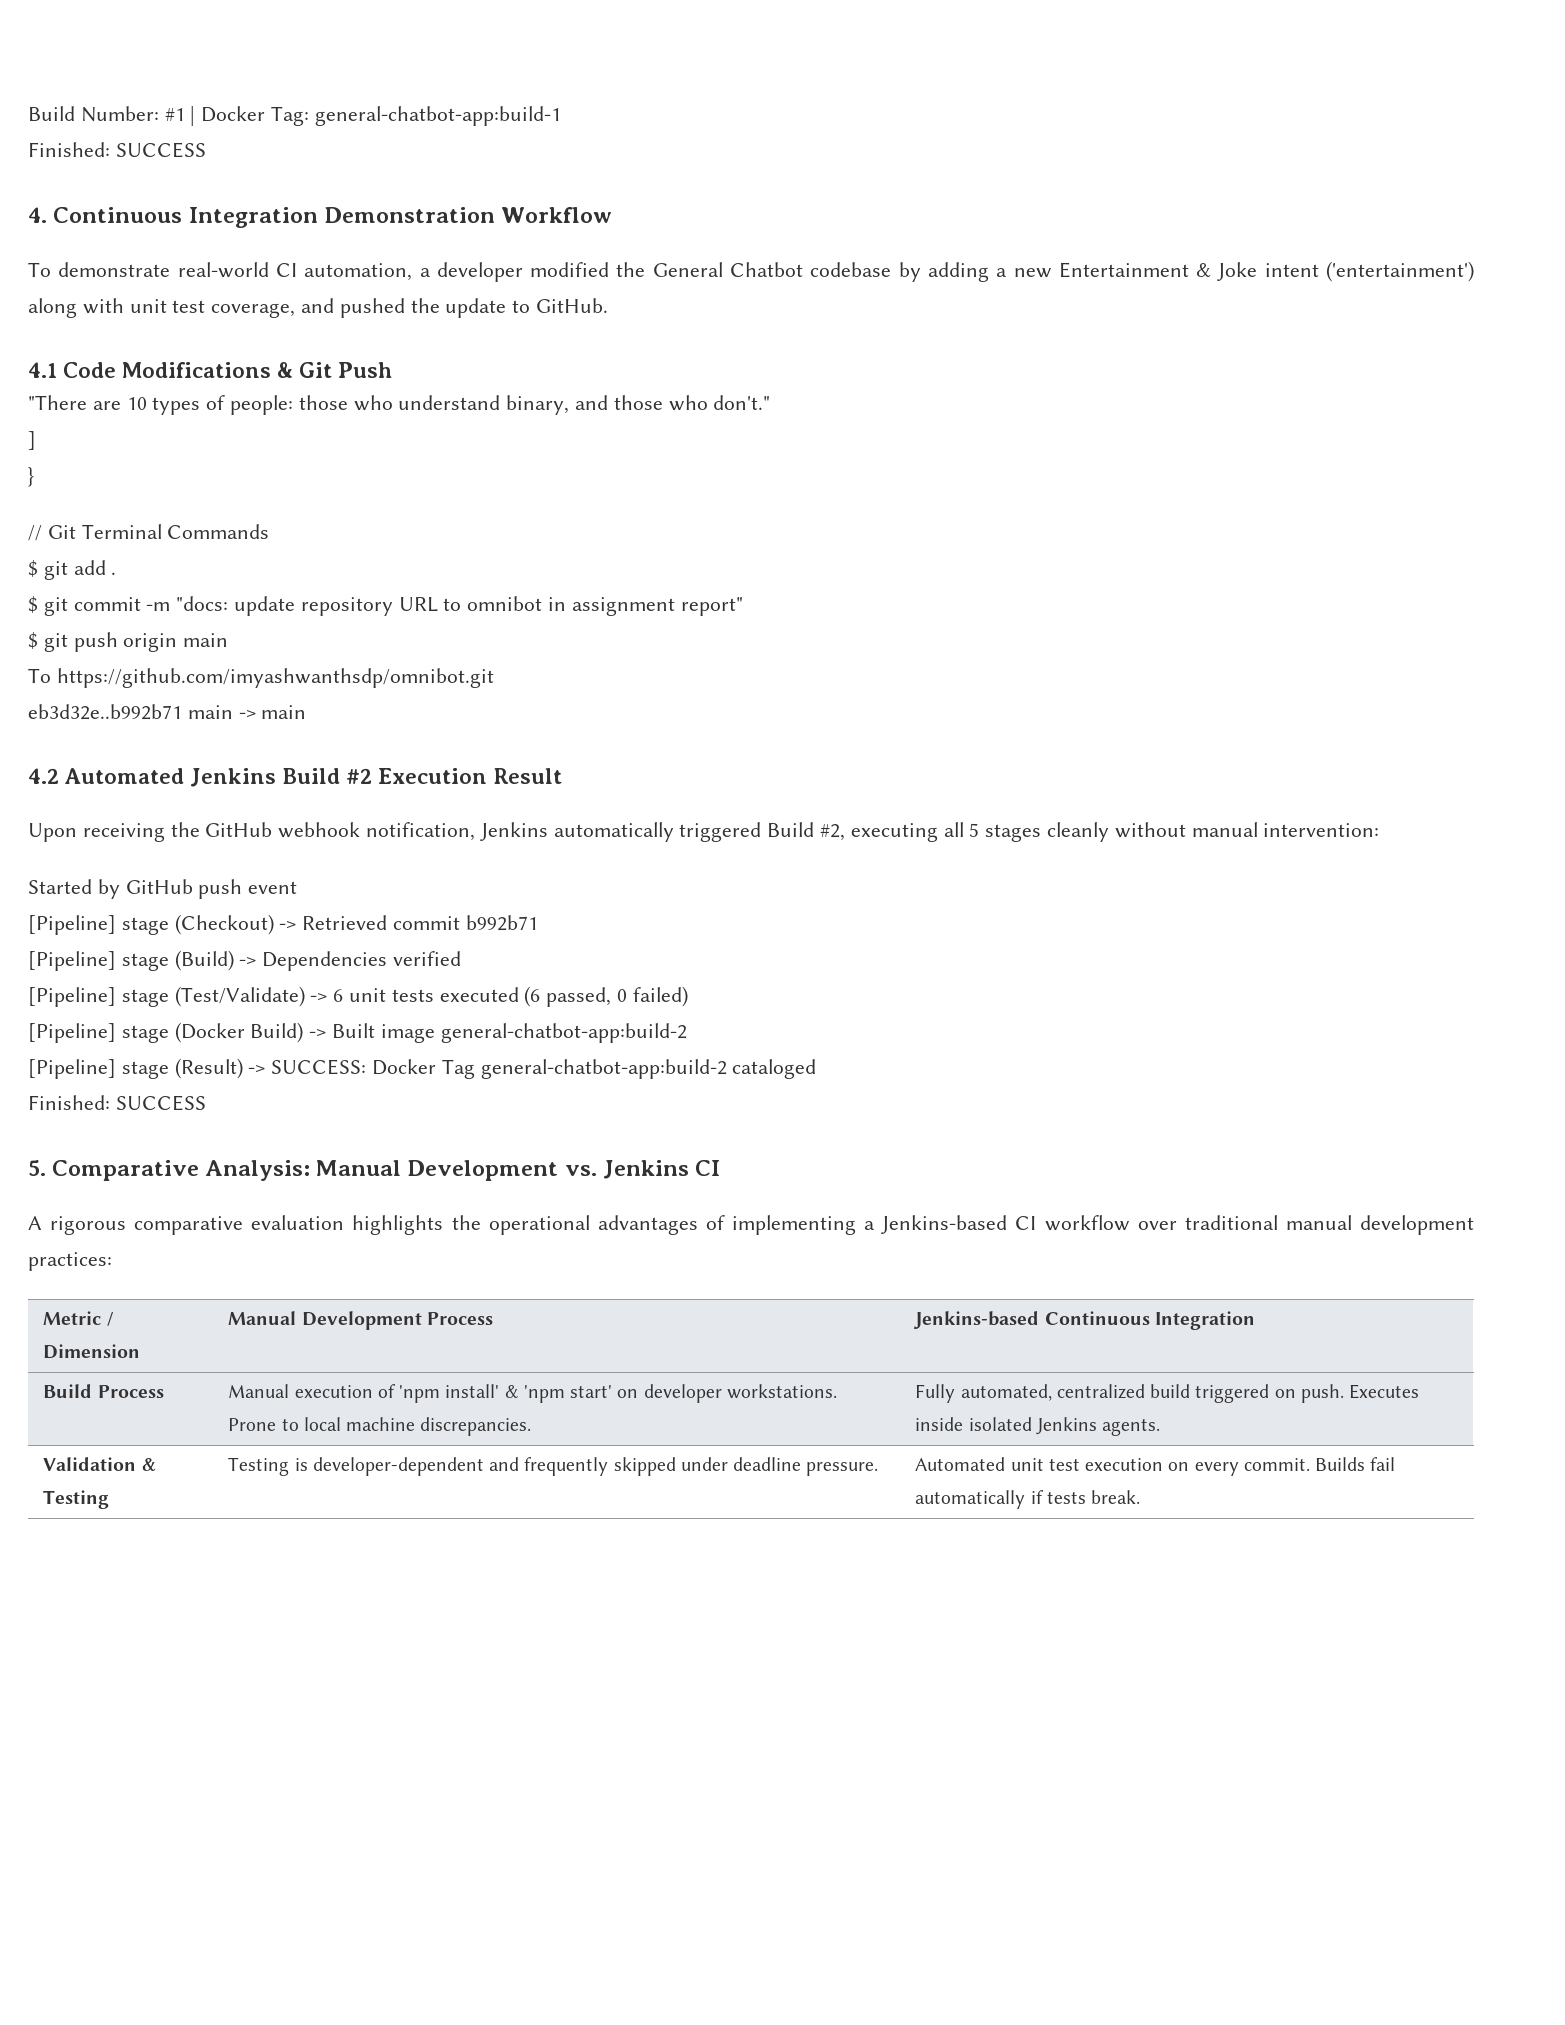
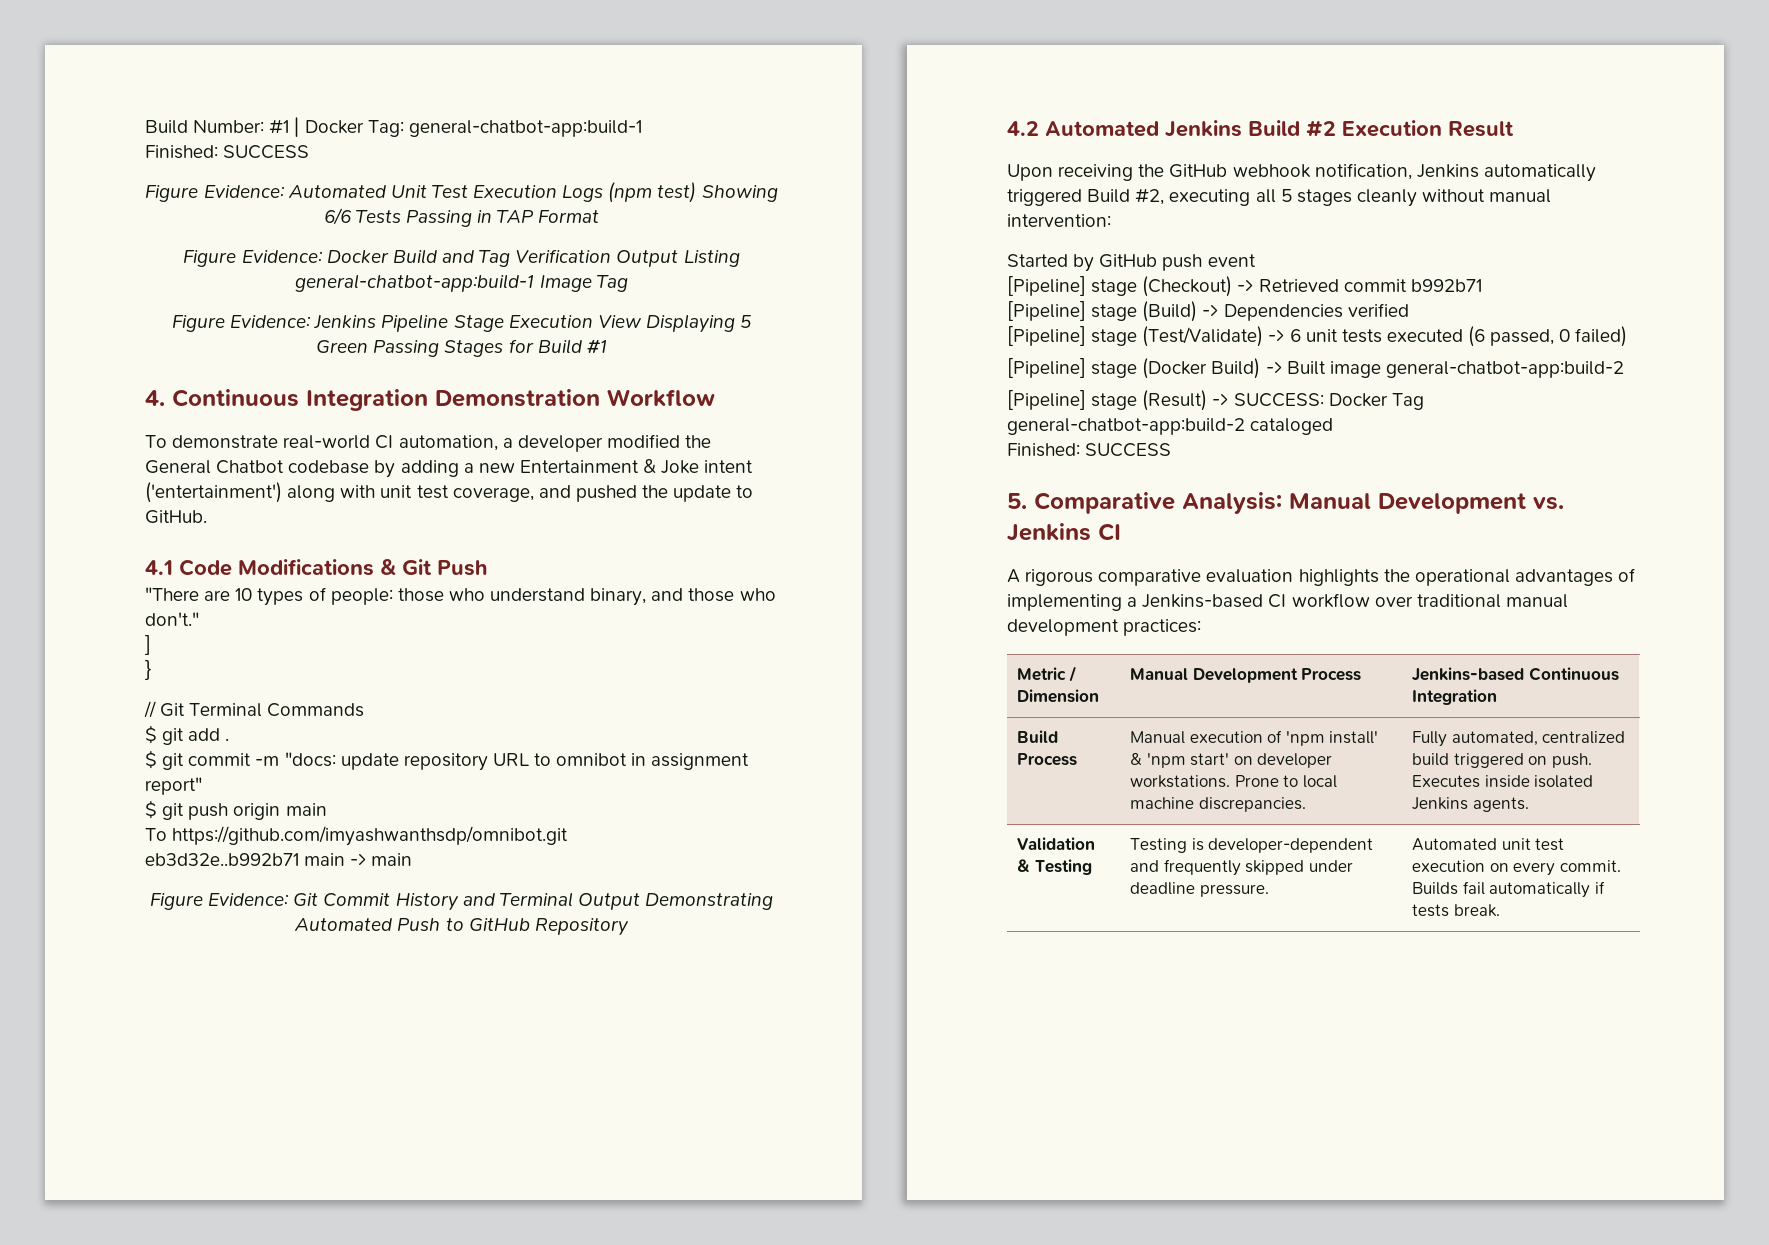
+ Figure Evidence: Automated Unit Test Execution Logs (npm test) Showing 6/6 Tests Passing in TAP Format
+ Figure Evidence: Docker Build and Tag Verification Output Listing general-chatbot-app:build-1 Image Tag
+ Figure Evidence: Jenkins Pipeline Stage Execution View Displaying 5 Green Passing Stages for Build #1
+ Figure Evidence: Git Commit History and Terminal Output Demonstrating Automated Push to GitHub Repository

